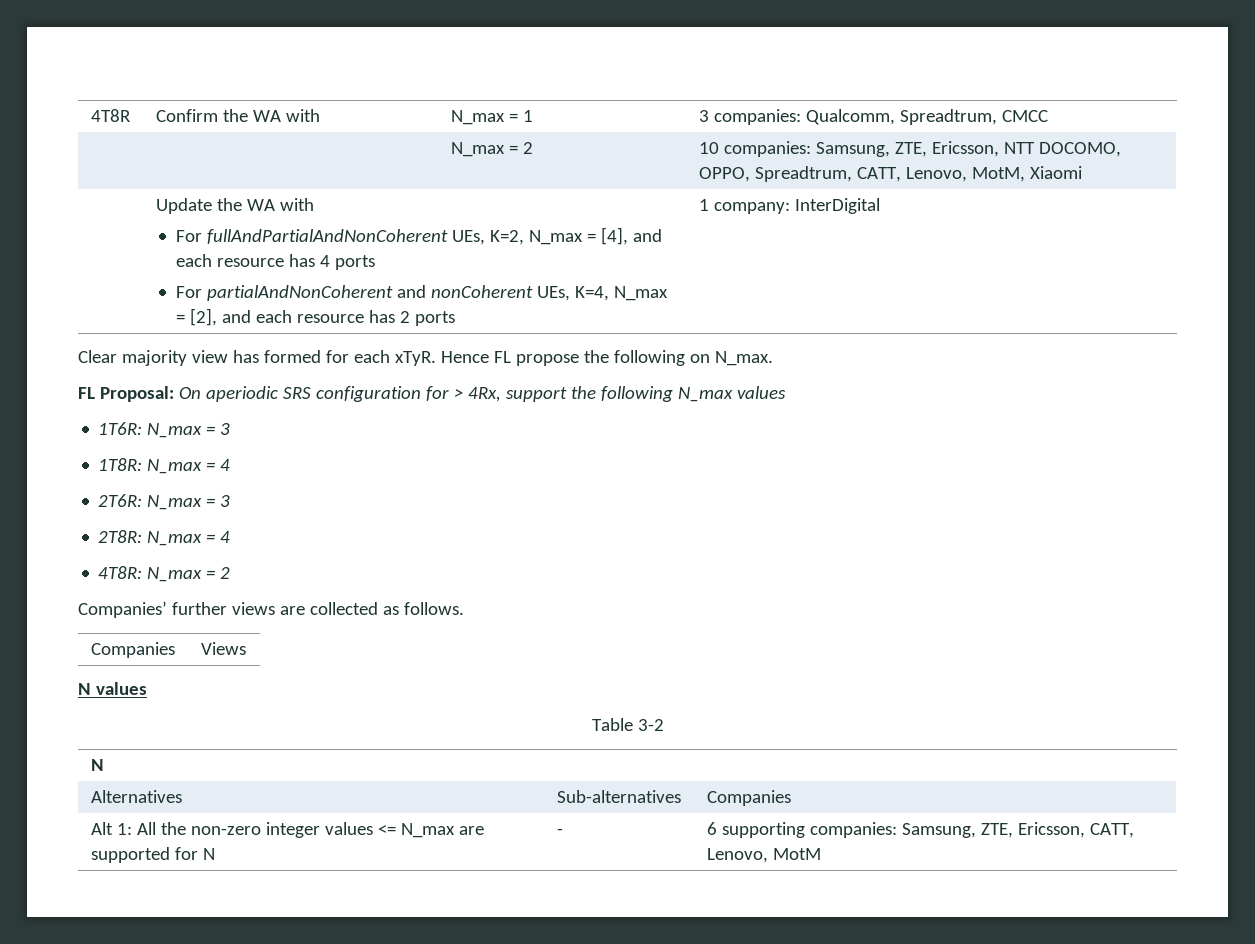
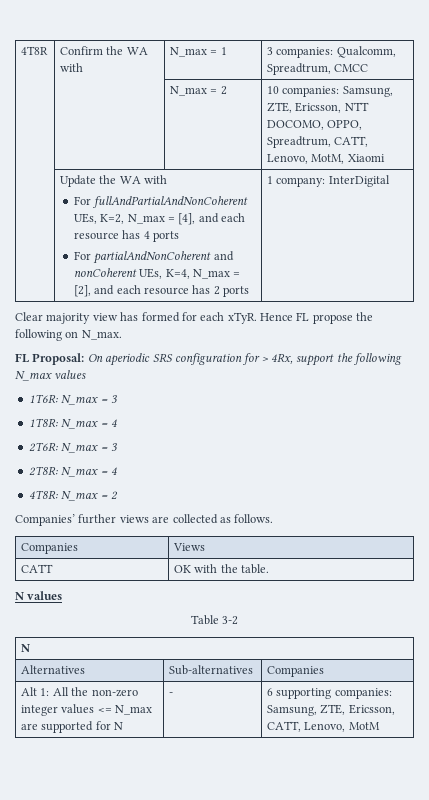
+ CATT | OK with the table.

